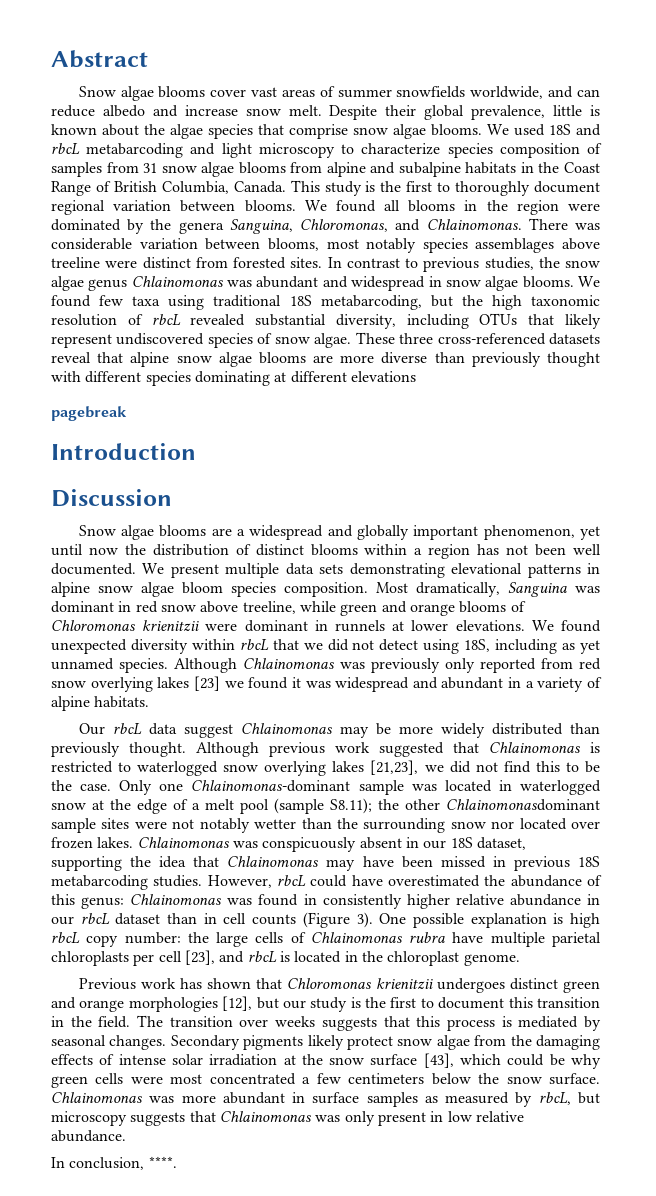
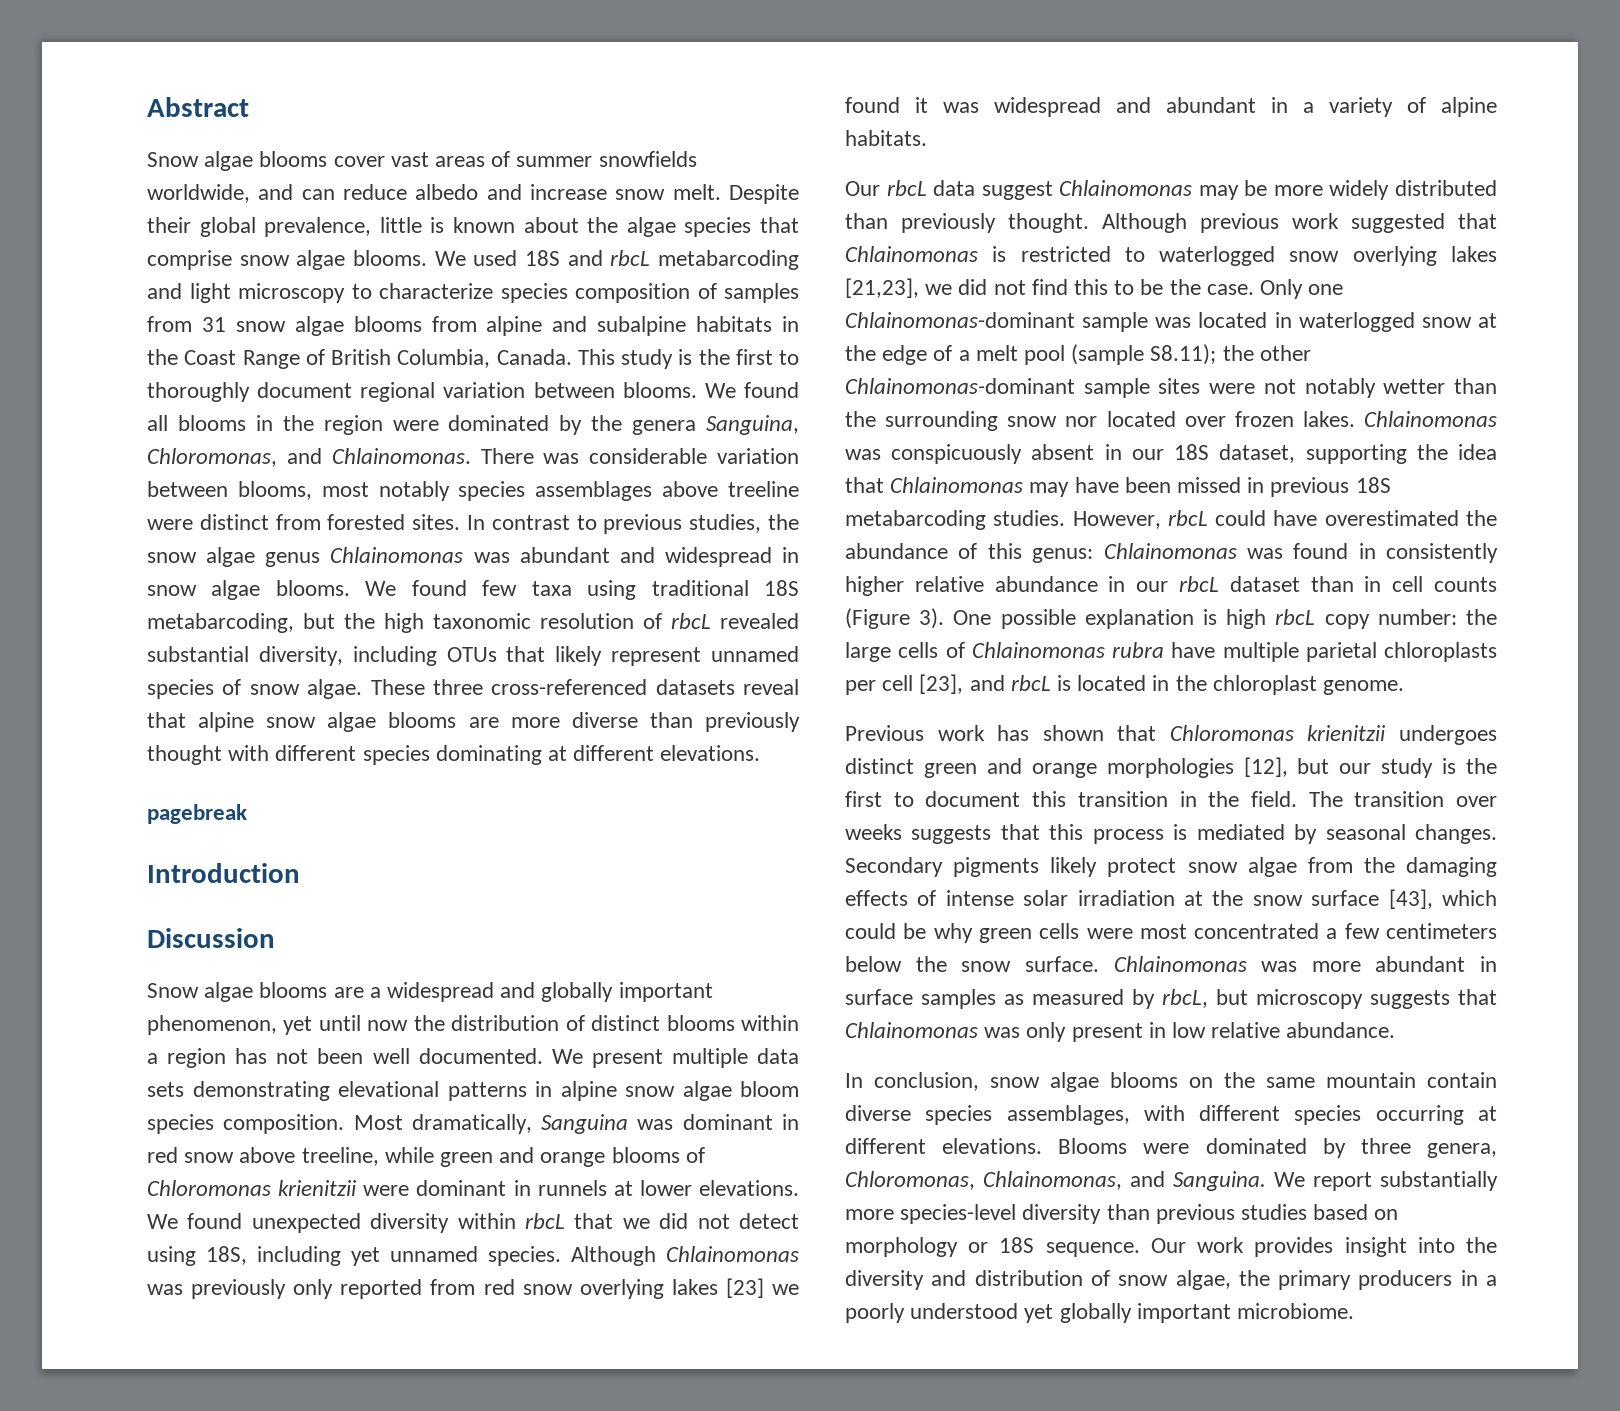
- We found few taxa using traditional 18S metabarcoding, but the high taxonomic resolution of rbcL revealed substantial diversity, including OTUs that likely represent undiscovered species of snow algae.
+ We found few taxa using traditional 18S metabarcoding, but the high taxonomic resolution of rbcL revealed substantial diversity, including OTUs that likely represent unnamed species of snow algae.
- These three cross-referenced datasets reveal that alpine snow algae blooms are more diverse than previously thought with different species dominating at different elevations
+ These three cross-referenced datasets reveal that alpine snow algae blooms are more diverse than previously thought with different species dominating at different elevations.
- We found unexpected diversity within rbcL that we did not detect using 18S, including as yet unnamed species.
+ We found unexpected diversity within rbcL that we did not detect using 18S, including yet unnamed species.
- Only one Chlainomonas-dominant sample was located in waterlogged snow at the edge of a melt pool (sample S8.11); the other Chlainomonasdominant sample sites were not notably wetter than the surrounding snow nor located over frozen lakes.
+ Only one Chlainomonas-dominant sample was located in waterlogged snow at the edge of a melt pool (sample S8.11); the other Chlainomonas-dominant sample sites were not notably wetter than the surrounding snow nor located over frozen lakes.
- In conclusion, ****.
+ In conclusion, snow algae blooms on the same mountain contain diverse species assemblages, with different species occurring at different elevations. Blooms were dominated by three genera, Chloromonas, Chlainomonas, and Sanguina. We report substantially more species-level diversity than previous studies based on morphology or 18S sequence. Our work provides insight into the diversity and distribution of snow algae, the primary producers in a poorly understood yet globally important microbiome.

